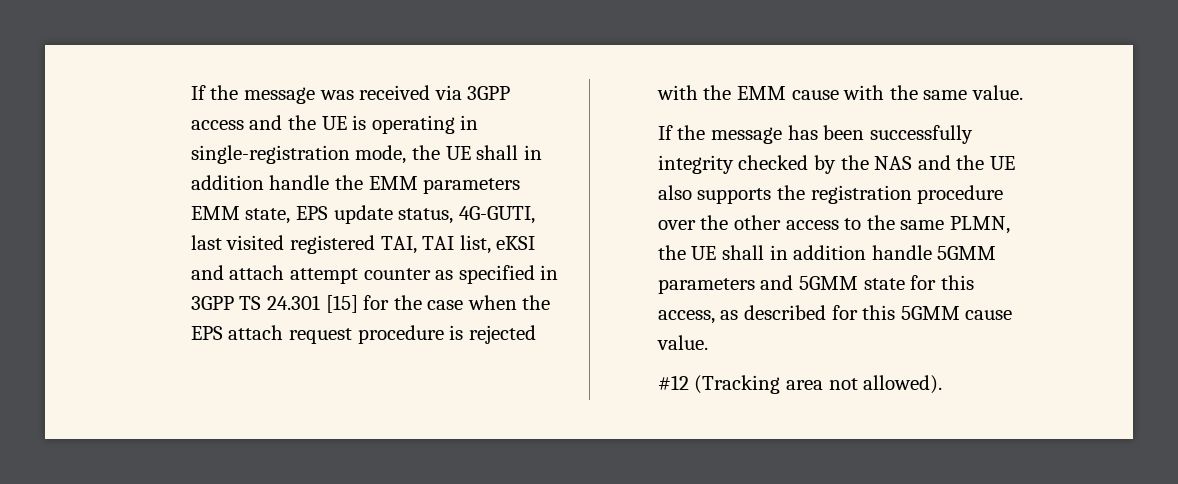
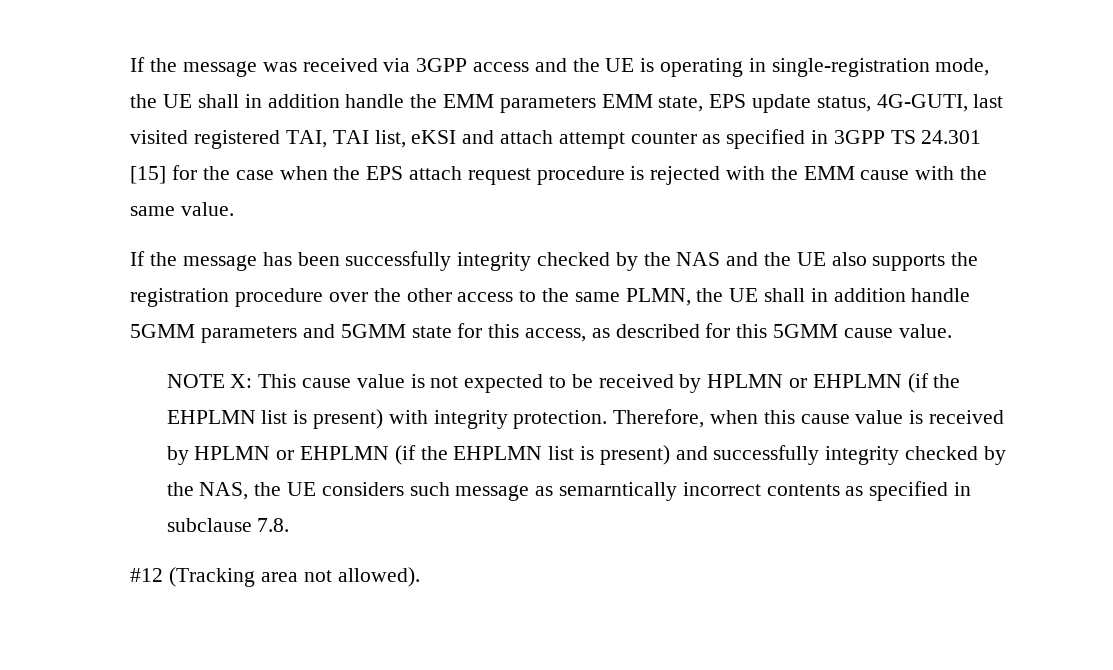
+ NOTE X: This cause value is not expected to be received by HPLMN or EHPLMN (if the EHPLMN list is present) with integrity protection. Therefore, when this cause value is received by HPLMN or EHPLMN (if the EHPLMN list is present) and successfully integrity checked by the NAS, the UE considers such message as semarntically incorrect contents as specified in subclause 7.8.

